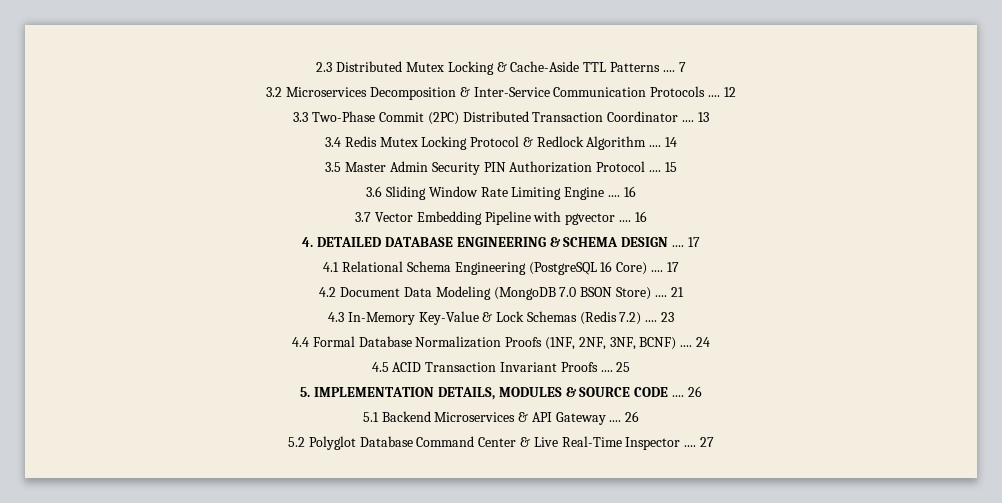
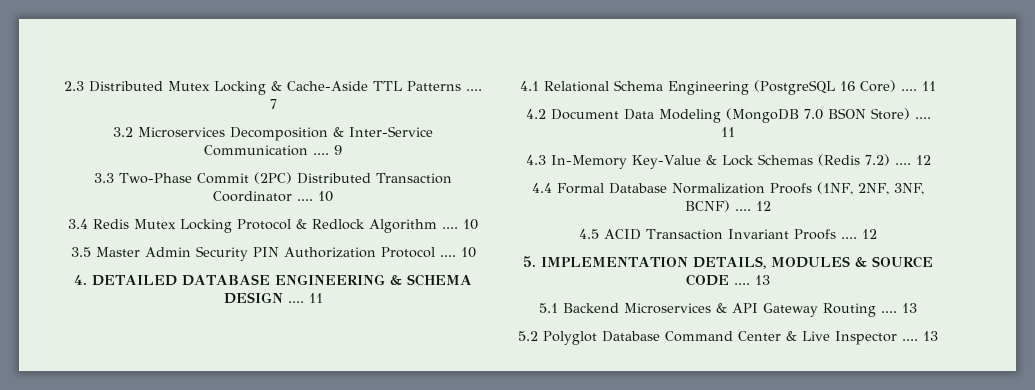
- 3.2 Microservices Decomposition & Inter-Service Communication Protocols .... 12
+ 3.2 Microservices Decomposition & Inter-Service Communication .... 9
- 3.3 Two-Phase Commit (2PC) Distributed Transaction Coordinator .... 13
+ 3.3 Two-Phase Commit (2PC) Distributed Transaction Coordinator .... 10
- 3.4 Redis Mutex Locking Protocol & Redlock Algorithm .... 14
+ 3.4 Redis Mutex Locking Protocol & Redlock Algorithm .... 10
- 3.5 Master Admin Security PIN Authorization Protocol .... 15
- 3.6 Sliding Window Rate Limiting Engine .... 16
- 3.7 Vector Embedding Pipeline with pgvector .... 16
+ 3.5 Master Admin Security PIN Authorization Protocol .... 10
- 4. DETAILED DATABASE ENGINEERING & SCHEMA DESIGN .... 17
+ 4. DETAILED DATABASE ENGINEERING & SCHEMA DESIGN .... 11
- 4.1 Relational Schema Engineering (PostgreSQL 16 Core) .... 17
+ 4.1 Relational Schema Engineering (PostgreSQL 16 Core) .... 11
- 4.2 Document Data Modeling (MongoDB 7.0 BSON Store) .... 21
+ 4.2 Document Data Modeling (MongoDB 7.0 BSON Store) .... 11
- 4.3 In-Memory Key-Value & Lock Schemas (Redis 7.2) .... 23
+ 4.3 In-Memory Key-Value & Lock Schemas (Redis 7.2) .... 12
- 4.4 Formal Database Normalization Proofs (1NF, 2NF, 3NF, BCNF) .... 24
+ 4.4 Formal Database Normalization Proofs (1NF, 2NF, 3NF, BCNF) .... 12
- 4.5 ACID Transaction Invariant Proofs .... 25
+ 4.5 ACID Transaction Invariant Proofs .... 12
- 5. IMPLEMENTATION DETAILS, MODULES & SOURCE CODE .... 26
+ 5. IMPLEMENTATION DETAILS, MODULES & SOURCE CODE .... 13
- 5.1 Backend Microservices & API Gateway .... 26
+ 5.1 Backend Microservices & API Gateway Routing .... 13
- 5.2 Polyglot Database Command Center & Live Real-Time Inspector .... 27
+ 5.2 Polyglot Database Command Center & Live Inspector .... 13

